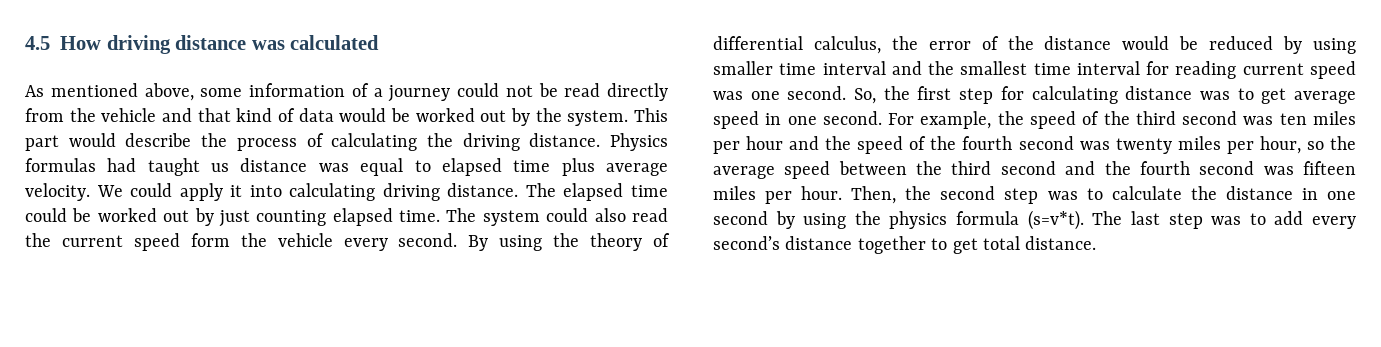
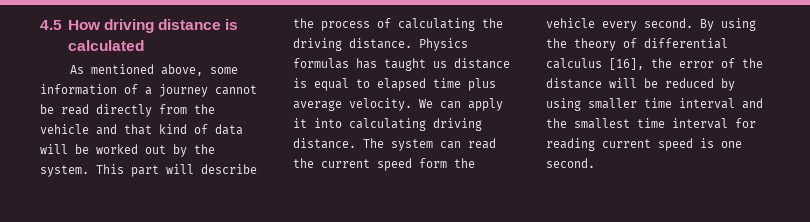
- 4.5 How driving distance was calculated
+ 4.5 How driving distance is calculated
- As mentioned above, some information of a journey could not be read directly from the vehicle and that kind of data would be worked out by the system.
+ As mentioned above, some information of a journey cannot be read directly from the vehicle and that kind of data will be worked out by the system.
- This part would describe the process of calculating the driving distance.
+ This part will describe the process of calculating the driving distance.
- Physics formulas had taught us distance was equal to elapsed time plus average velocity.
+ Physics formulas has taught us distance is equal to elapsed time plus average velocity.
- We could apply it into calculating driving distance.
+ We can apply it into calculating driving distance.
- The elapsed time could be worked out by just counting elapsed time. The system could also read the current speed form the vehicle every second.
+ The system can read the current speed form the vehicle every second.
- By using the theory of differential calculus, the error of the distance would be reduced by using smaller time interval and the smallest time interval for reading current speed was one second. So, the first step for calculating distance was to get average speed in one second. For example, the speed of the third second was ten miles per hour and the speed of the fourth second was twenty miles per hour, so the average speed between the third second and the fourth second was fifteen miles per hour. Then, the second step was to calculate the distance in one second by using the physics formula (s=v*t). The last step was to add every second’s distance together to get total distance.
+ By using the theory of differential calculus [16], the error of the distance will be reduced by using smaller time interval and the smallest time interval for reading current speed is one second.

